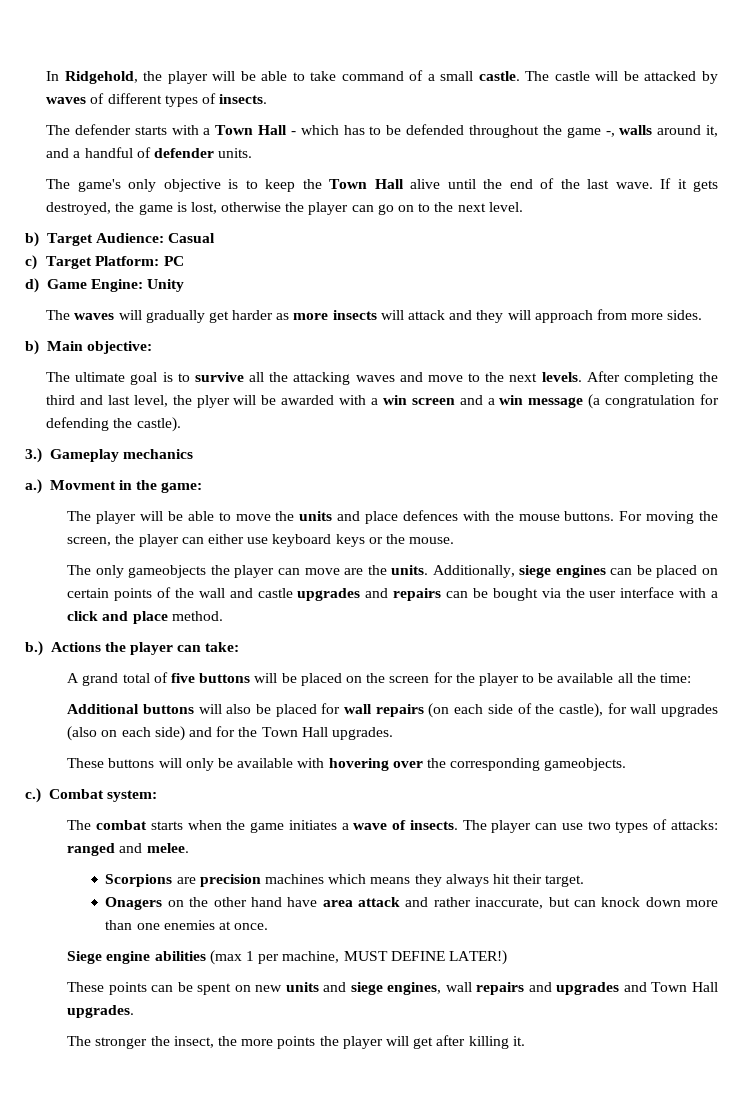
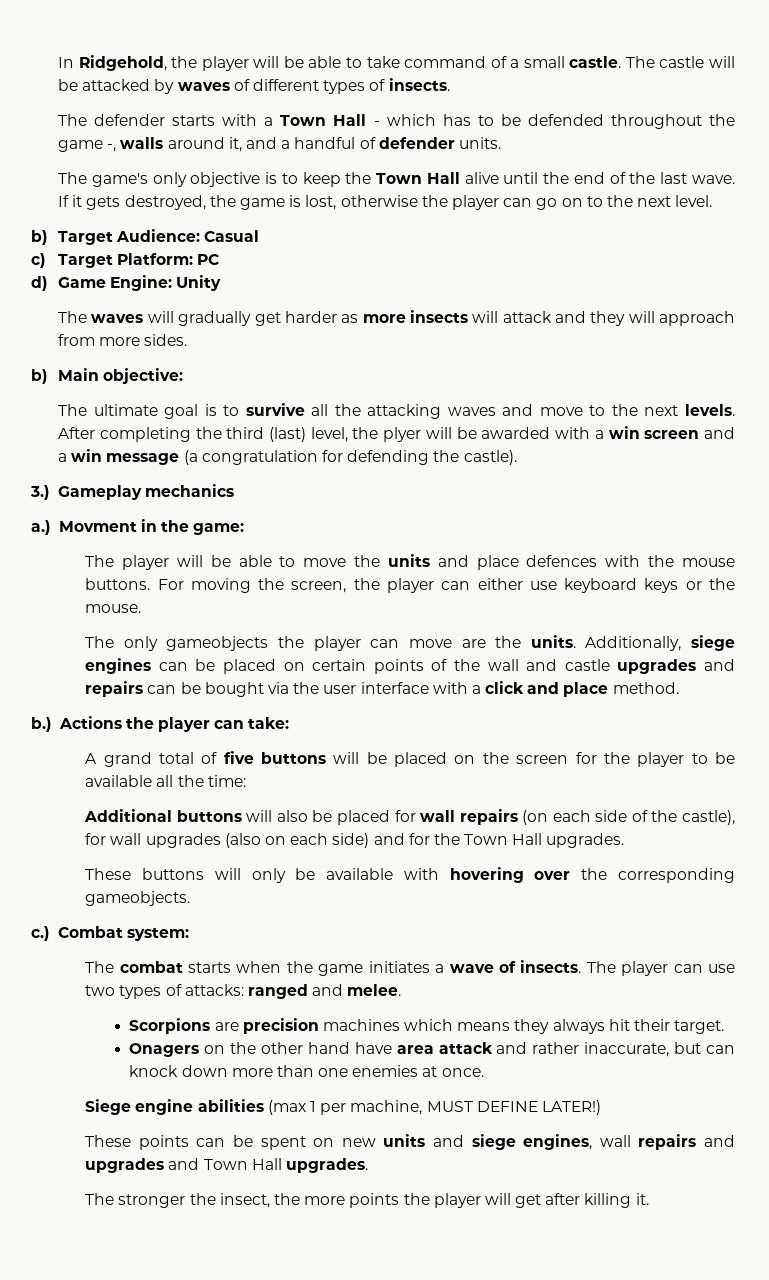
- After completing the third and last level, the plyer will be awarded with a win screen and a win message (a congratulation for defending the castle).
+ After completing the third (last) level, the plyer will be awarded with a win screen and a win message (a congratulation for defending the castle).

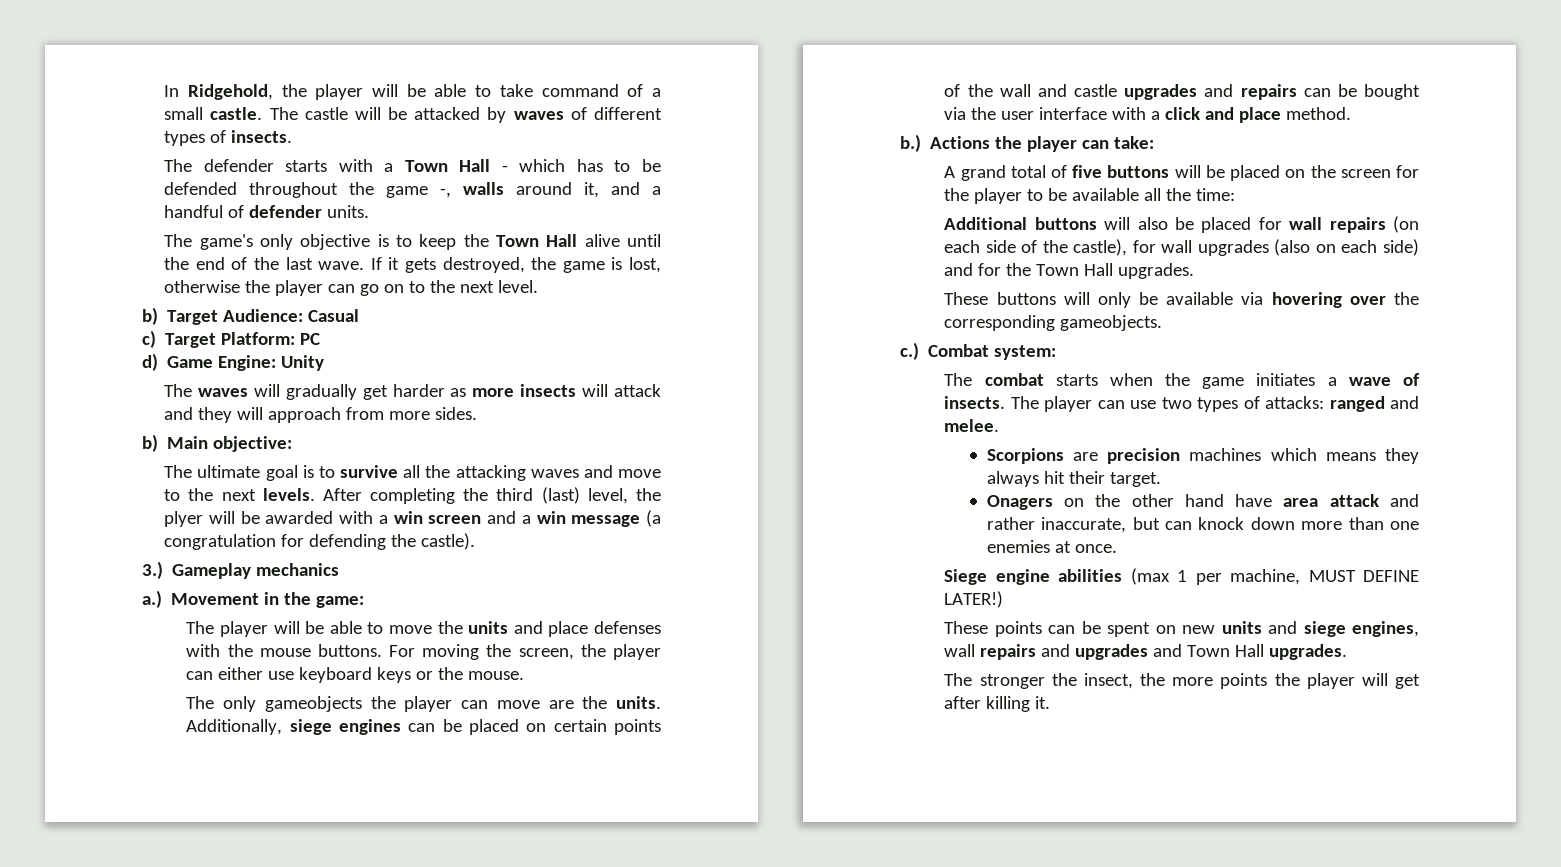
- Movment in the game:
+ Movement in the game:
- The player will be able to move the units and place defences with the mouse buttons.
+ The player will be able to move the units and place defenses with the mouse buttons.
- These buttons will only be available with hovering over the corresponding gameobjects.
+ These buttons will only be available via hovering over the corresponding gameobjects.

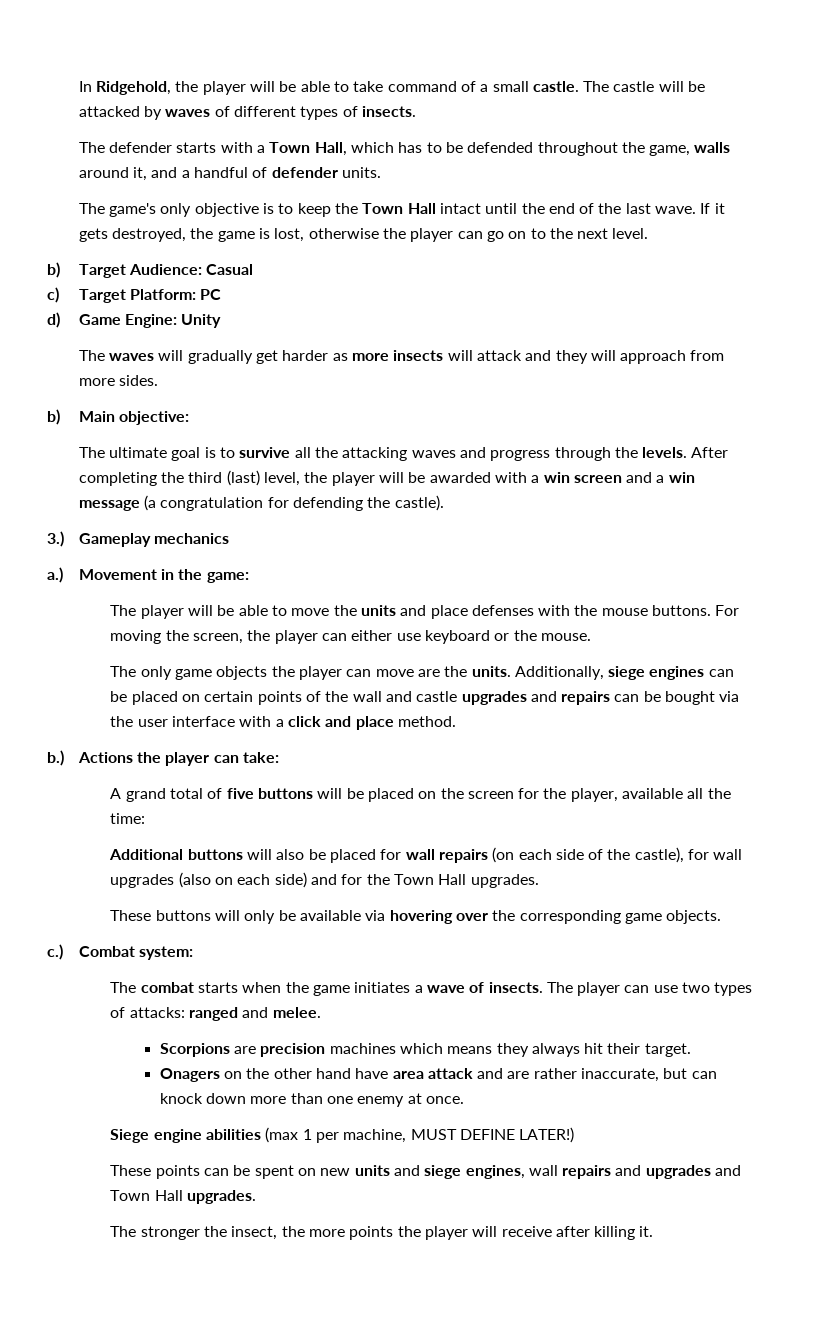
- The defender starts with a Town Hall - which has to be defended throughout the game -, walls around it, and a handful of defender units.
+ The defender starts with a Town Hall, which has to be defended throughout the game, walls around it, and a handful of defender units.
- The game's only objective is to keep the Town Hall alive until the end of the last wave.
+ The game's only objective is to keep the Town Hall intact until the end of the last wave.
- The ultimate goal is to survive all the attacking waves and move to the next levels.
+ The ultimate goal is to survive all the attacking waves and progress through the levels.
- After completing the third (last) level, the plyer will be awarded with a win screen and a win message (a congratulation for defending the castle).
+ After completing the third (last) level, the player will be awarded with a win screen and a win message (a congratulation for defending the castle).
- For moving the screen, the player can either use keyboard keys or the mouse.
+ For moving the screen, the player can either use keyboard or the mouse.
- The only gameobjects the player can move are the units.
+ The only game objects the player can move are the units.
- A grand total of five buttons will be placed on the screen for the player to be available all the time:
+ A grand total of five buttons will be placed on the screen for the player, available all the time:
- These buttons will only be available via hovering over the corresponding gameobjects.
+ These buttons will only be available via hovering over the corresponding game objects.
- Onagers on the other hand have area attack and rather inaccurate, but can knock down more than one enemies at once.
+ Onagers on the other hand have area attack and are rather inaccurate, but can knock down more than one enemy at once.
- The stronger the insect, the more points the player will get after killing it.
+ The stronger the insect, the more points the player will receive after killing it.

